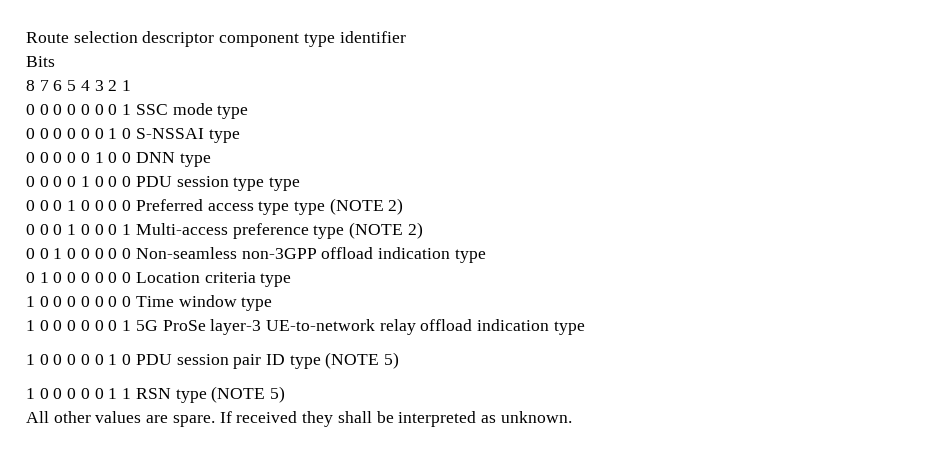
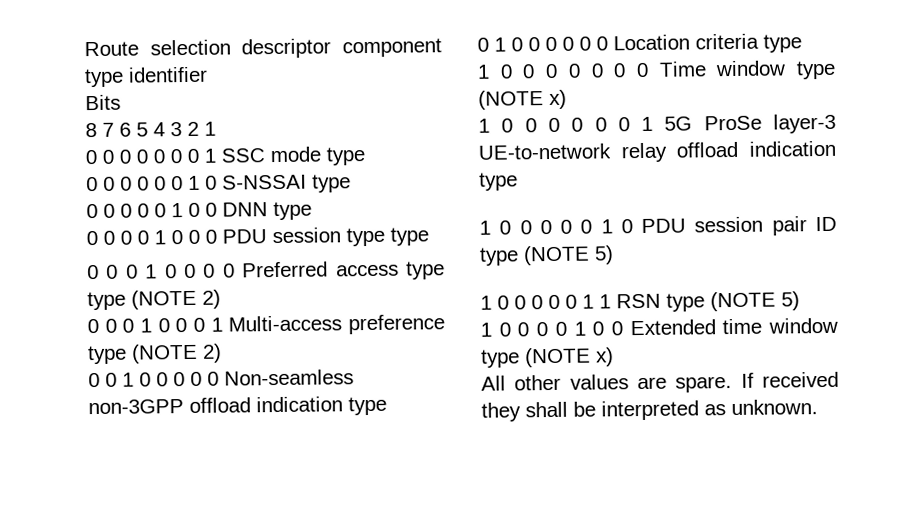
- 1 0 0 0 0 0 0 0 Time window type
+ 1 0 0 0 0 0 0 0 Time window type (NOTE x)
+ 1 0 0 0 0 1 0 0 Extended time window type (NOTE x)

